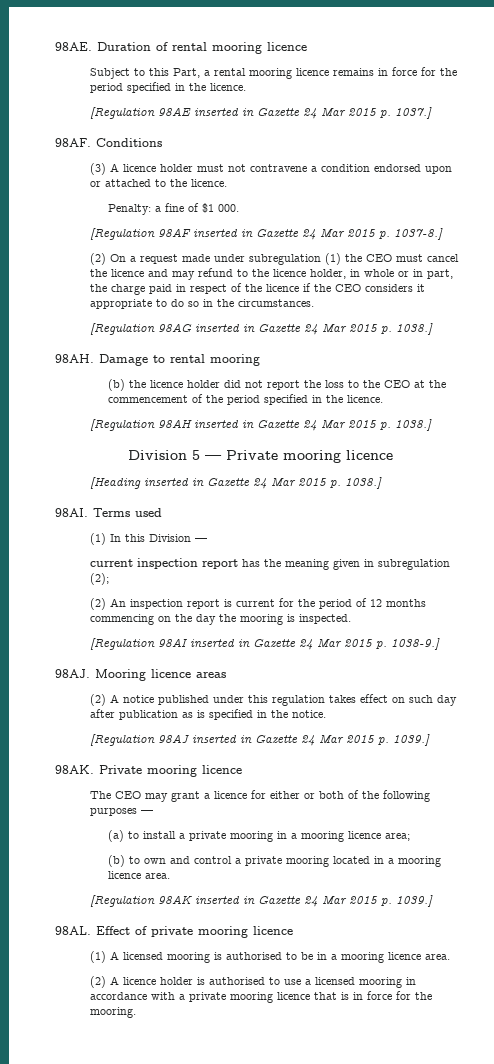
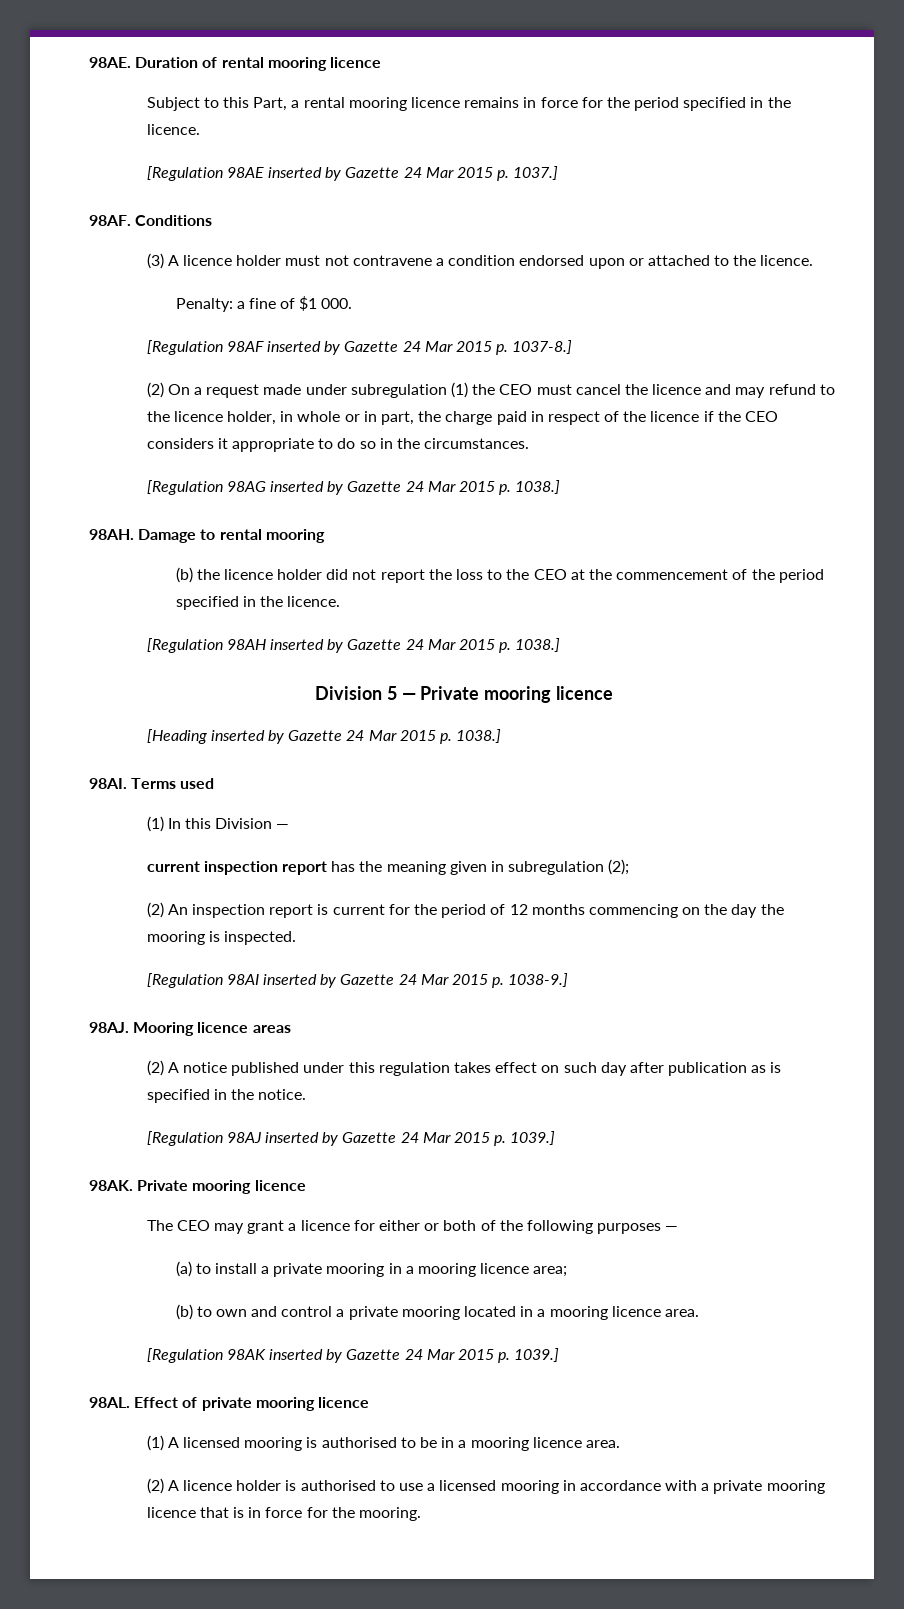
- [Regulation 98AE inserted in Gazette 24 Mar 2015 p. 1037.]
+ [Regulation 98AE inserted by Gazette 24 Mar 2015 p. 1037.]
- [Regulation 98AF inserted in Gazette 24 Mar 2015 p. 1037-8.]
+ [Regulation 98AF inserted by Gazette 24 Mar 2015 p. 1037-8.]
- [Regulation 98AG inserted in Gazette 24 Mar 2015 p. 1038.]
+ [Regulation 98AG inserted by Gazette 24 Mar 2015 p. 1038.]
- [Regulation 98AH inserted in Gazette 24 Mar 2015 p. 1038.]
+ [Regulation 98AH inserted by Gazette 24 Mar 2015 p. 1038.]
- [Heading inserted in Gazette 24 Mar 2015 p. 1038.]
+ [Heading inserted by Gazette 24 Mar 2015 p. 1038.]
- [Regulation 98AI inserted in Gazette 24 Mar 2015 p. 1038-9.]
+ [Regulation 98AI inserted by Gazette 24 Mar 2015 p. 1038-9.]
- [Regulation 98AJ inserted in Gazette 24 Mar 2015 p. 1039.]
+ [Regulation 98AJ inserted by Gazette 24 Mar 2015 p. 1039.]
- [Regulation 98AK inserted in Gazette 24 Mar 2015 p. 1039.]
+ [Regulation 98AK inserted by Gazette 24 Mar 2015 p. 1039.]

